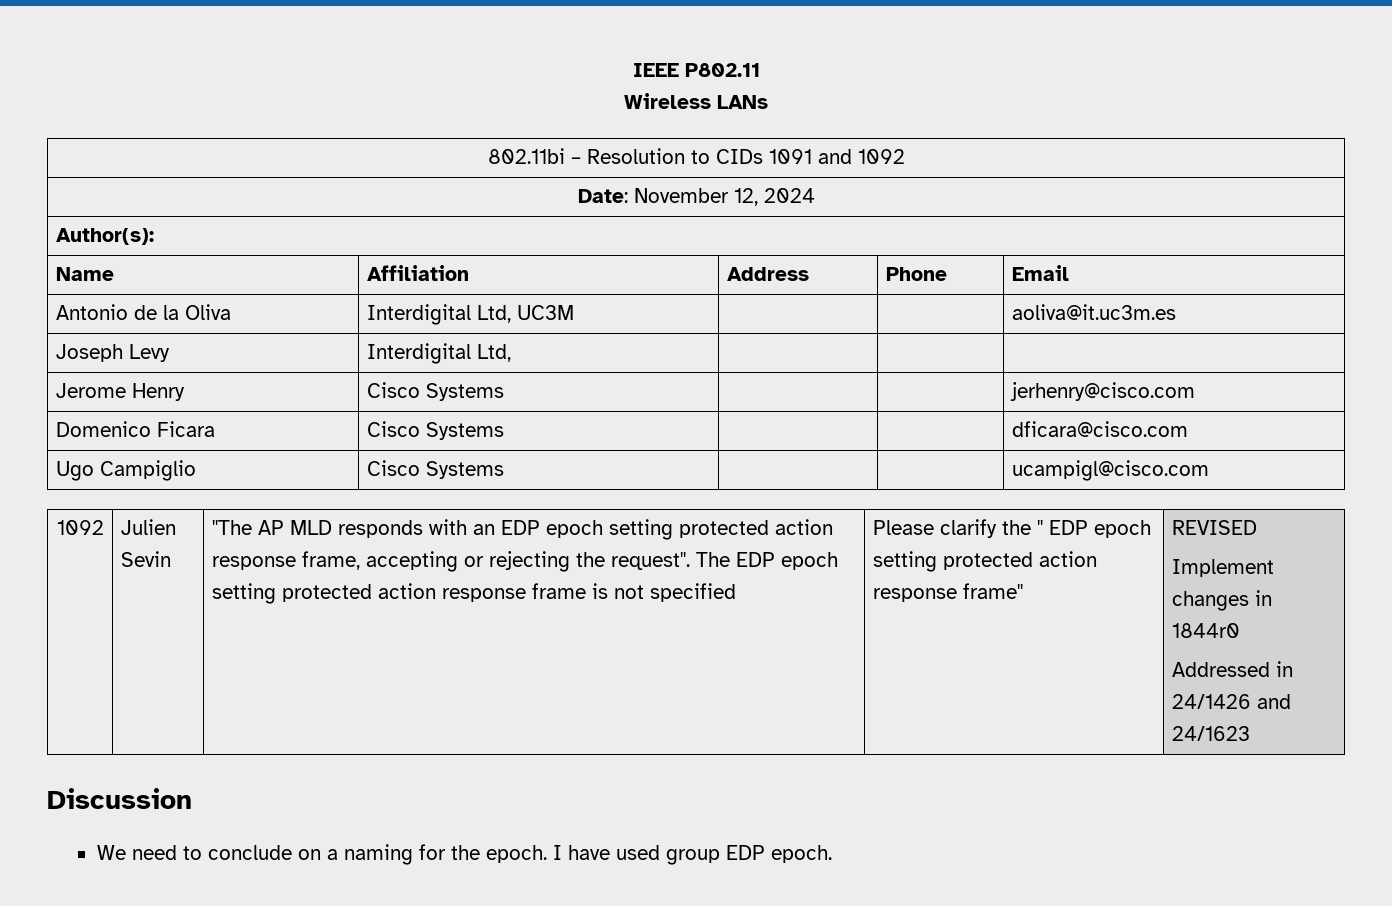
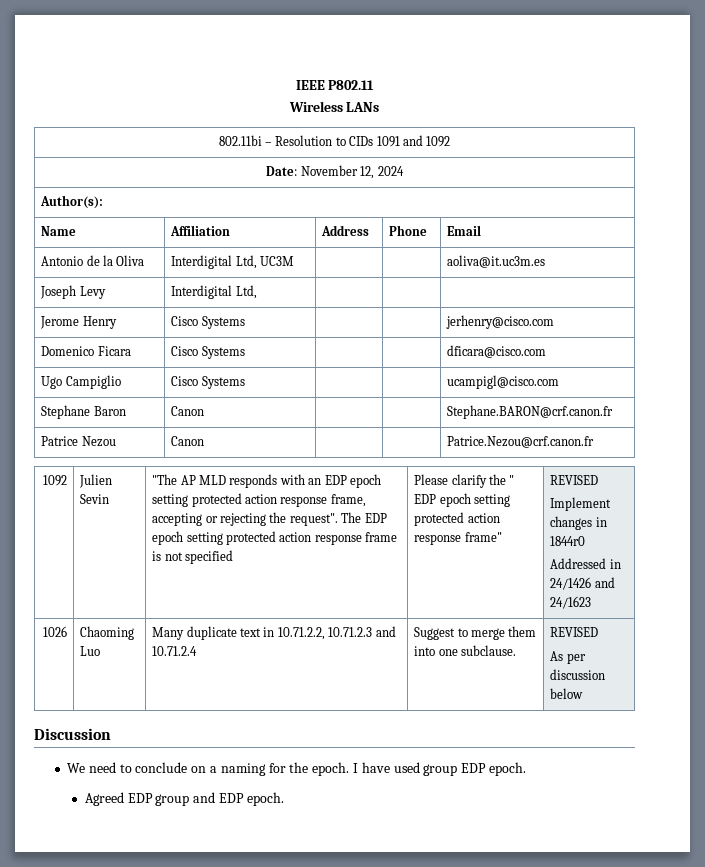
+ Stephane Baron | Canon | | | Stephane.BARON@crf.canon.fr
+ Patrice Nezou | Canon | | | Patrice.Nezou@crf.canon.fr
+ 1026 | Chaoming Luo | Many duplicate text in 10.71.2.2, 10.71.2.3 and 10.71.2.4 | Suggest to merge them into one subclause. | REVISED
+ As per discussion below
+ Agreed EDP group and EDP epoch.

